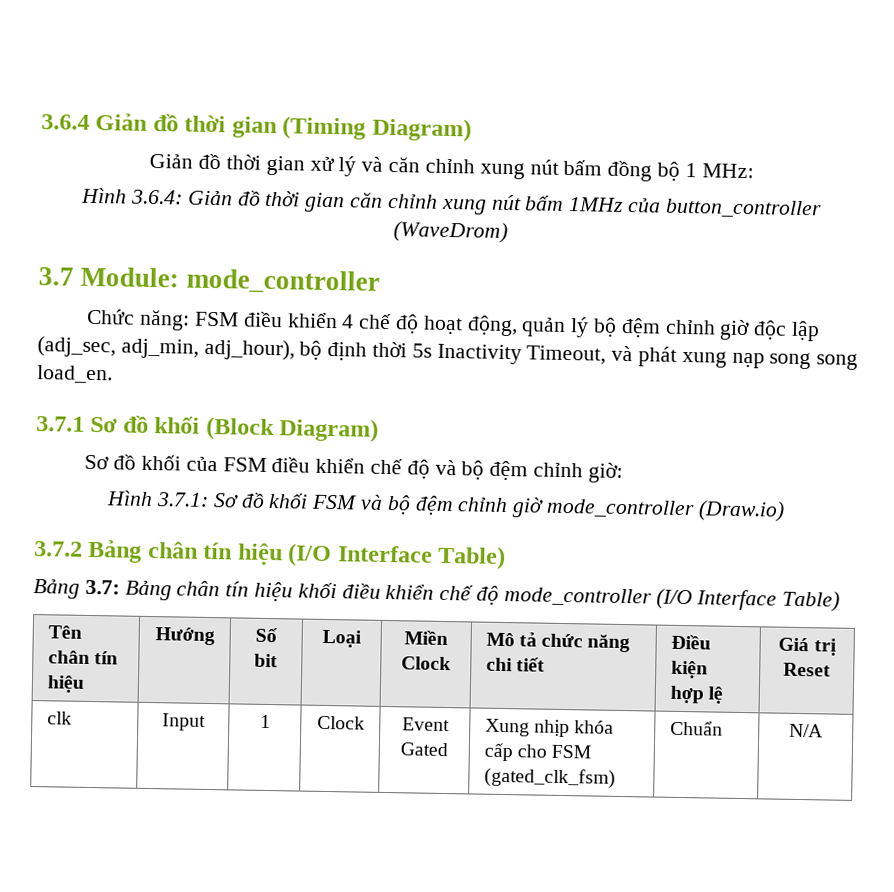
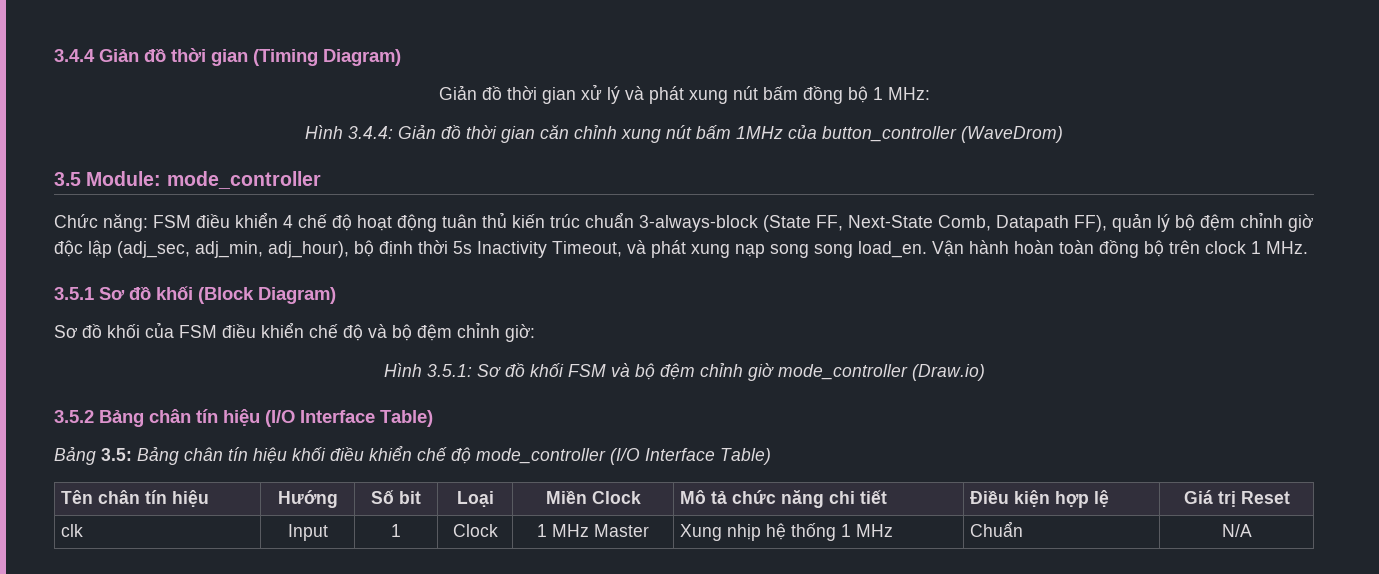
- 3.6.4 Giản đồ thời gian (Timing Diagram)
+ 3.4.4 Giản đồ thời gian (Timing Diagram)
- Giản đồ thời gian xử lý và căn chỉnh xung nút bấm đồng bộ 1 MHz:
+ Giản đồ thời gian xử lý và phát xung nút bấm đồng bộ 1 MHz:
- Hình 3.6.4: Giản đồ thời gian căn chỉnh xung nút bấm 1MHz của button_controller (WaveDrom)
+ Hình 3.4.4: Giản đồ thời gian căn chỉnh xung nút bấm 1MHz của button_controller (WaveDrom)
- 3.7 Module: mode_controller
+ 3.5 Module: mode_controller
- Chức năng: FSM điều khiển 4 chế độ hoạt động, quản lý bộ đệm chỉnh giờ độc lập (adj_sec, adj_min, adj_hour), bộ định thời 5s Inactivity Timeout, và phát xung nạp song song load_en.
- 3.7.1 Sơ đồ khối (Block Diagram)
+ Chức năng: FSM điều khiển 4 chế độ hoạt động tuân thủ kiến trúc chuẩn 3-always-block (State FF, Next-State Comb, Datapath FF), quản lý bộ đệm chỉnh giờ độc lập (adj_sec, adj_min, adj_hour), bộ định thời 5s Inactivity Timeout, và phát xung nạp song song load_en. Vận hành hoàn toàn đồng bộ trên clock 1 MHz.
+ 3.5.1 Sơ đồ khối (Block Diagram)
- Hình 3.7.1: Sơ đồ khối FSM và bộ đệm chỉnh giờ mode_controller (Draw.io)
+ Hình 3.5.1: Sơ đồ khối FSM và bộ đệm chỉnh giờ mode_controller (Draw.io)
- 3.7.2 Bảng chân tín hiệu (I/O Interface Table)
+ 3.5.2 Bảng chân tín hiệu (I/O Interface Table)
- Bảng 3.7: Bảng chân tín hiệu khối điều khiển chế độ mode_controller (I/O Interface Table)
+ Bảng 3.5: Bảng chân tín hiệu khối điều khiển chế độ mode_controller (I/O Interface Table)
- clk | Input | 1 | Clock | Event Gated | Xung nhịp khóa cấp cho FSM (gated_clk_fsm) | Chuẩn | N/A
+ clk | Input | 1 | Clock | 1 MHz Master | Xung nhịp hệ thống 1 MHz | Chuẩn | N/A

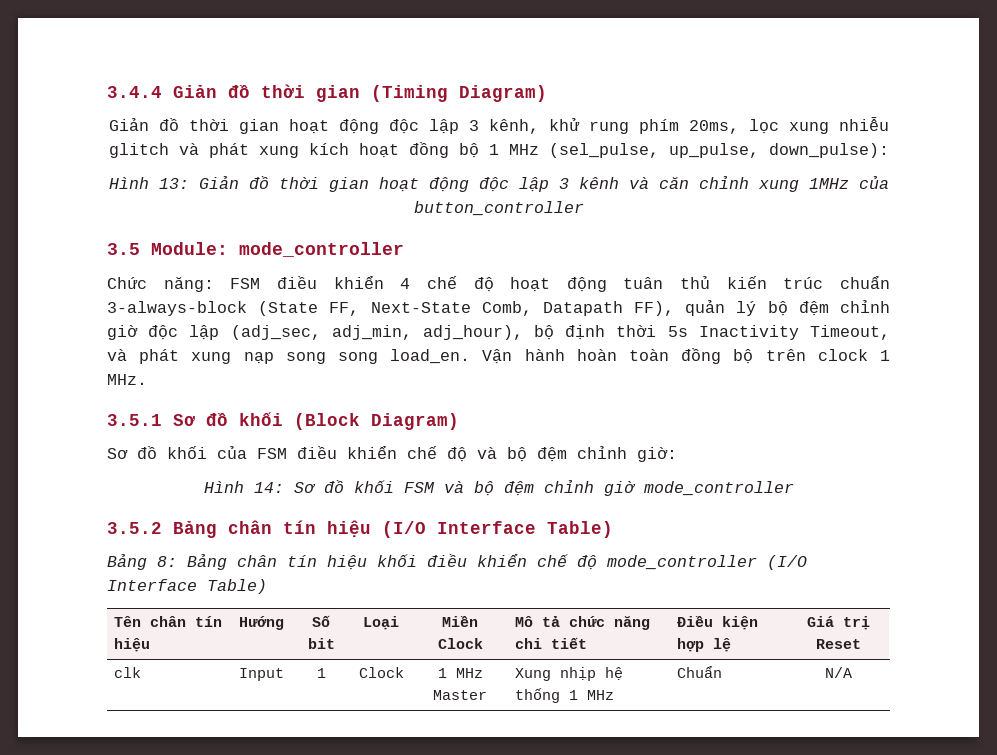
- Giản đồ thời gian xử lý và phát xung nút bấm đồng bộ 1 MHz:
- Hình 3.4.4: Giản đồ thời gian căn chỉnh xung nút bấm 1MHz của button_controller (WaveDrom)
+ Giản đồ thời gian hoạt động độc lập 3 kênh, khử rung phím 20ms, lọc xung nhiễu glitch và phát xung kích hoạt đồng bộ 1 MHz (sel_pulse, up_pulse, down_pulse):
+ Hình 13: Giản đồ thời gian hoạt động độc lập 3 kênh và căn chỉnh xung 1MHz của button_controller
- Hình 3.5.1: Sơ đồ khối FSM và bộ đệm chỉnh giờ mode_controller (Draw.io)
+ Hình 14: Sơ đồ khối FSM và bộ đệm chỉnh giờ mode_controller
- Bảng 3.5: Bảng chân tín hiệu khối điều khiển chế độ mode_controller (I/O Interface Table)
+ Bảng 8: Bảng chân tín hiệu khối điều khiển chế độ mode_controller (I/O Interface Table)

